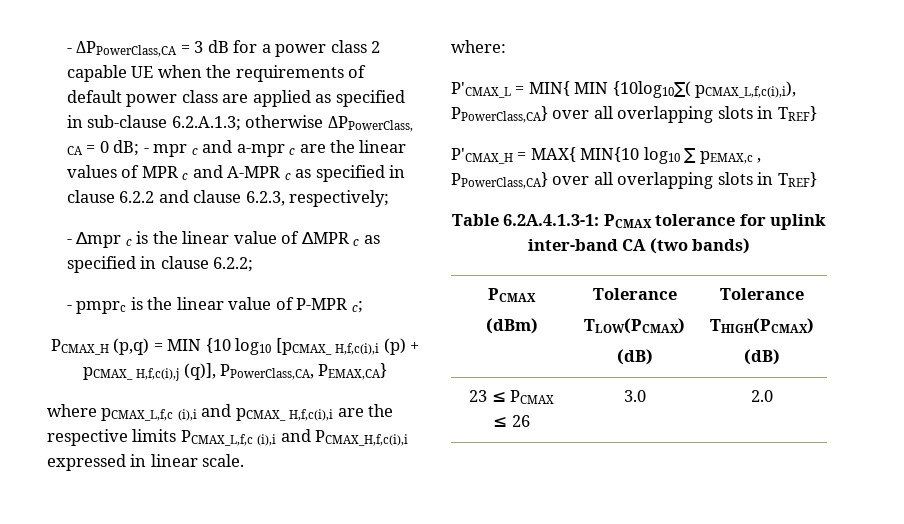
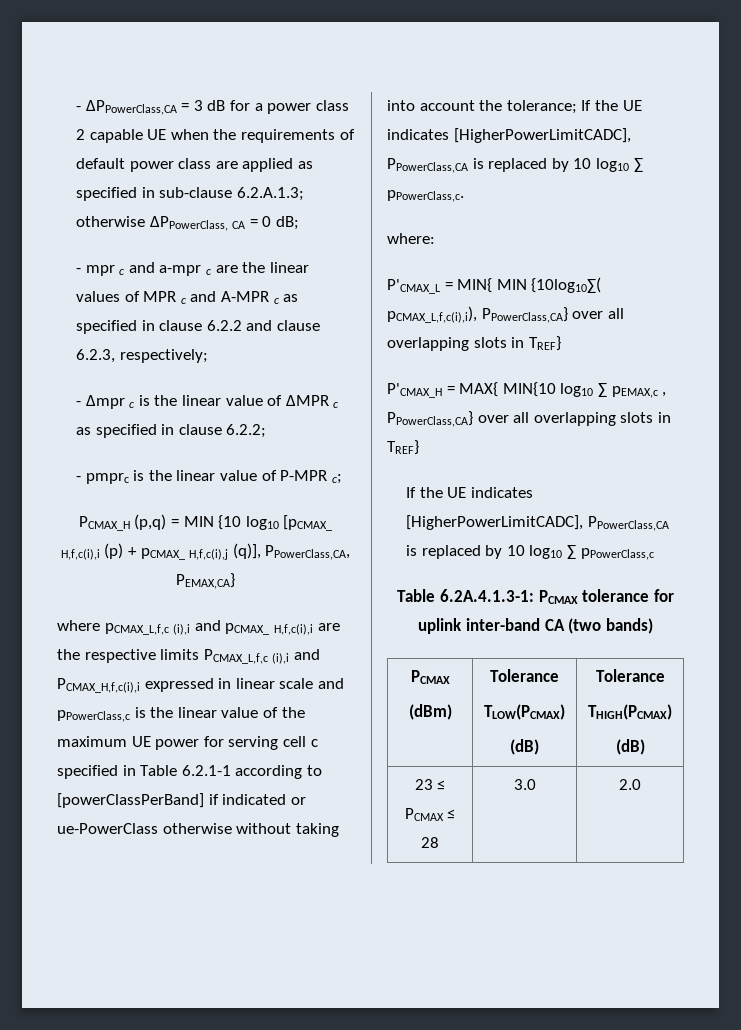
- - ΔPPowerClass,CA = 3 dB for a power class 2 capable UE when the requirements of default power class are applied as specified in sub-clause 6.2.A.1.3; otherwise ΔPPowerClass, CA = 0 dB; - mpr c and a-mpr c are the linear values of MPR c and A-MPR c as specified in clause 6.2.2 and clause 6.2.3, respectively;
+ - ΔPPowerClass,CA = 3 dB for a power class 2 capable UE when the requirements of default power class are applied as specified in sub-clause 6.2.A.1.3; otherwise ΔPPowerClass, CA = 0 dB;
+ - mpr c and a-mpr c are the linear values of MPR c and A-MPR c as specified in clause 6.2.2 and clause 6.2.3, respectively;
- where pCMAX_L,f,c (i),i and pCMAX_ H,f,c(i),i are the respective limits PCMAX_L,f,c (i),i and PCMAX_H,f,c(i),i expressed in linear scale.
+ where pCMAX_L,f,c (i),i and pCMAX_ H,f,c(i),i are the respective limits PCMAX_L,f,c (i),i and PCMAX_H,f,c(i),i expressed in linear scale and pPowerClass,c is the linear value of the maximum UE power for serving cell c specified in Table 6.2.1-1 according to [powerClassPerBand] if indicated or ue-PowerClass otherwise without taking into account the tolerance; If the UE indicates [HigherPowerLimitCADC], PPowerClass,CA is replaced by 10 log10 ∑ pPowerClass,c.
+ If the UE indicates [HigherPowerLimitCADC], PPowerClass,CA is replaced by 10 log10 ∑ pPowerClass,c
- 23 ≤ PCMAX ≤ 26 | 3.0 | 2.0
+ 23 ≤ PCMAX ≤ 28 | 3.0 | 2.0

